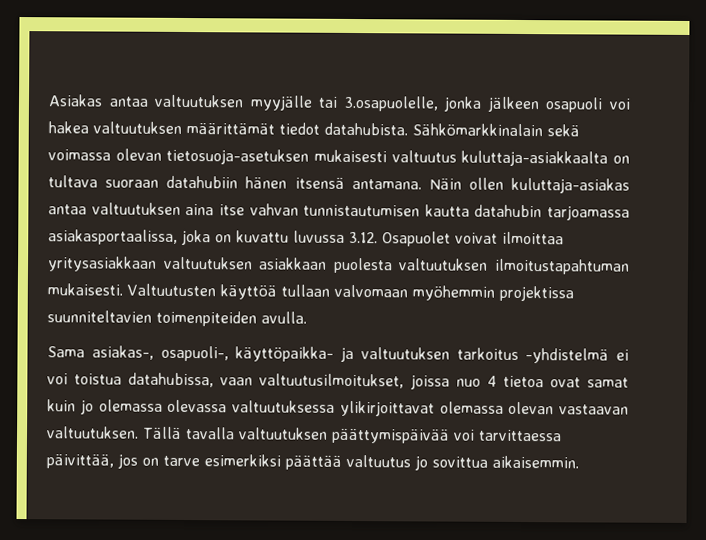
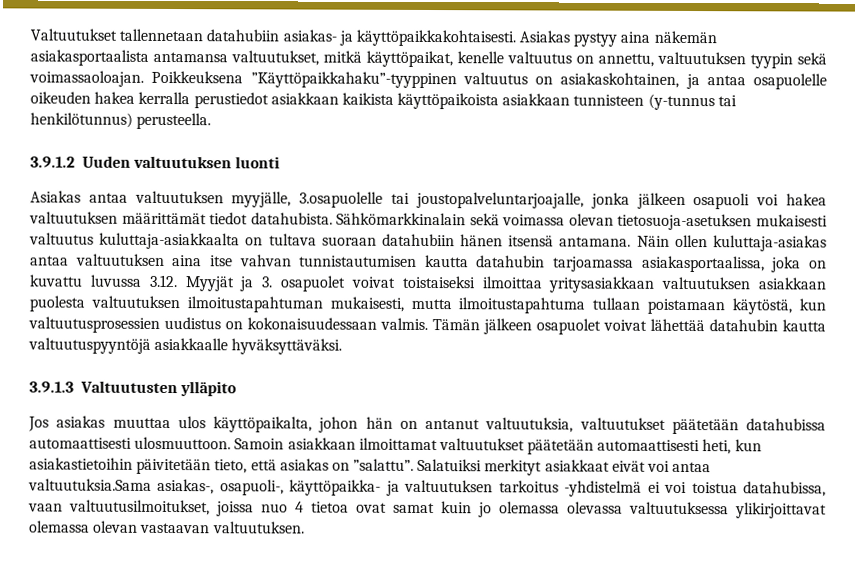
- Asiakas antaa valtuutuksen myyjälle tai 3.osapuolelle, jonka jälkeen osapuoli voi hakea valtuutuksen määrittämät tiedot datahubista.
+ Valtuutukset tallennetaan datahubiin asiakas- ja käyttöpaikkakohtaisesti. Asiakas pystyy aina näkemän asiakasportaalista antamansa valtuutukset, mitkä käyttöpaikat, kenelle valtuutus on annettu, valtuutuksen tyypin sekä voimassaoloajan. Poikkeuksena ”Käyttöpaikkahaku”-tyyppinen valtuutus on asiakaskohtainen, ja antaa osapuolelle oikeuden hakea kerralla perustiedot asiakkaan kaikista käyttöpaikoista asiakkaan tunnisteen (y-tunnus tai henkilötunnus) perusteella.
+ 3.9.1.2 Uuden valtuutuksen luonti
+ Asiakas antaa valtuutuksen myyjälle, 3.osapuolelle tai joustopalveluntarjoajalle, jonka jälkeen osapuoli voi hakea valtuutuksen määrittämät tiedot datahubista.
- Näin ollen kuluttaja-asiakas antaa valtuutuksen aina itse vahvan tunnistautumisen kautta datahubin tarjoamassa asiakasportaalissa, joka on kuvattu luvussa 3.12. Osapuolet voivat ilmoittaa yritysasiakkaan valtuutuksen asiakkaan puolesta valtuutuksen ilmoitustapahtuman mukaisesti. Valtuutusten käyttöä tullaan valvomaan myöhemmin projektissa suunniteltavien toimenpiteiden avulla.
- Sama asiakas-, osapuoli-, käyttöpaikka- ja valtuutuksen tarkoitus -yhdistelmä ei voi toistua datahubissa, vaan valtuutusilmoitukset, joissa nuo 4 tietoa ovat samat kuin jo olemassa olevassa valtuutuksessa ylikirjoittavat olemassa olevan vastaavan valtuutuksen. Tällä tavalla valtuutuksen päättymispäivää voi tarvittaessa päivittää, jos on tarve esimerkiksi päättää valtuutus jo sovittua aikaisemmin.
+ Näin ollen kuluttaja-asiakas antaa valtuutuksen aina itse vahvan tunnistautumisen kautta datahubin tarjoamassa asiakasportaalissa, joka on kuvattu luvussa 3.12. Myyjät ja 3. osapuolet voivat toistaiseksi ilmoittaa yritysasiakkaan valtuutuksen asiakkaan puolesta valtuutuksen ilmoitustapahtuman mukaisesti, mutta ilmoitustapahtuma tullaan poistamaan käytöstä, kun valtuutusprosessien uudistus on kokonaisuudessaan valmis. Tämän jälkeen osapuolet voivat lähettää datahubin kautta valtuutuspyyntöjä asiakkaalle hyväksyttäväksi.
+ 3.9.1.3 Valtuutusten ylläpito
+ Jos asiakas muuttaa ulos käyttöpaikalta, johon hän on antanut valtuutuksia, valtuutukset päätetään datahubissa automaattisesti ulosmuuttoon. Samoin asiakkaan ilmoittamat valtuutukset päätetään automaattisesti heti, kun asiakastietoihin päivitetään tieto, että asiakas on ”salattu”. Salatuiksi merkityt asiakkaat eivät voi antaa valtuutuksia.Sama asiakas-, osapuoli-, käyttöpaikka- ja valtuutuksen tarkoitus -yhdistelmä ei voi toistua datahubissa, vaan valtuutusilmoitukset, joissa nuo 4 tietoa ovat samat kuin jo olemassa olevassa valtuutuksessa ylikirjoittavat olemassa olevan vastaavan valtuutuksen.

